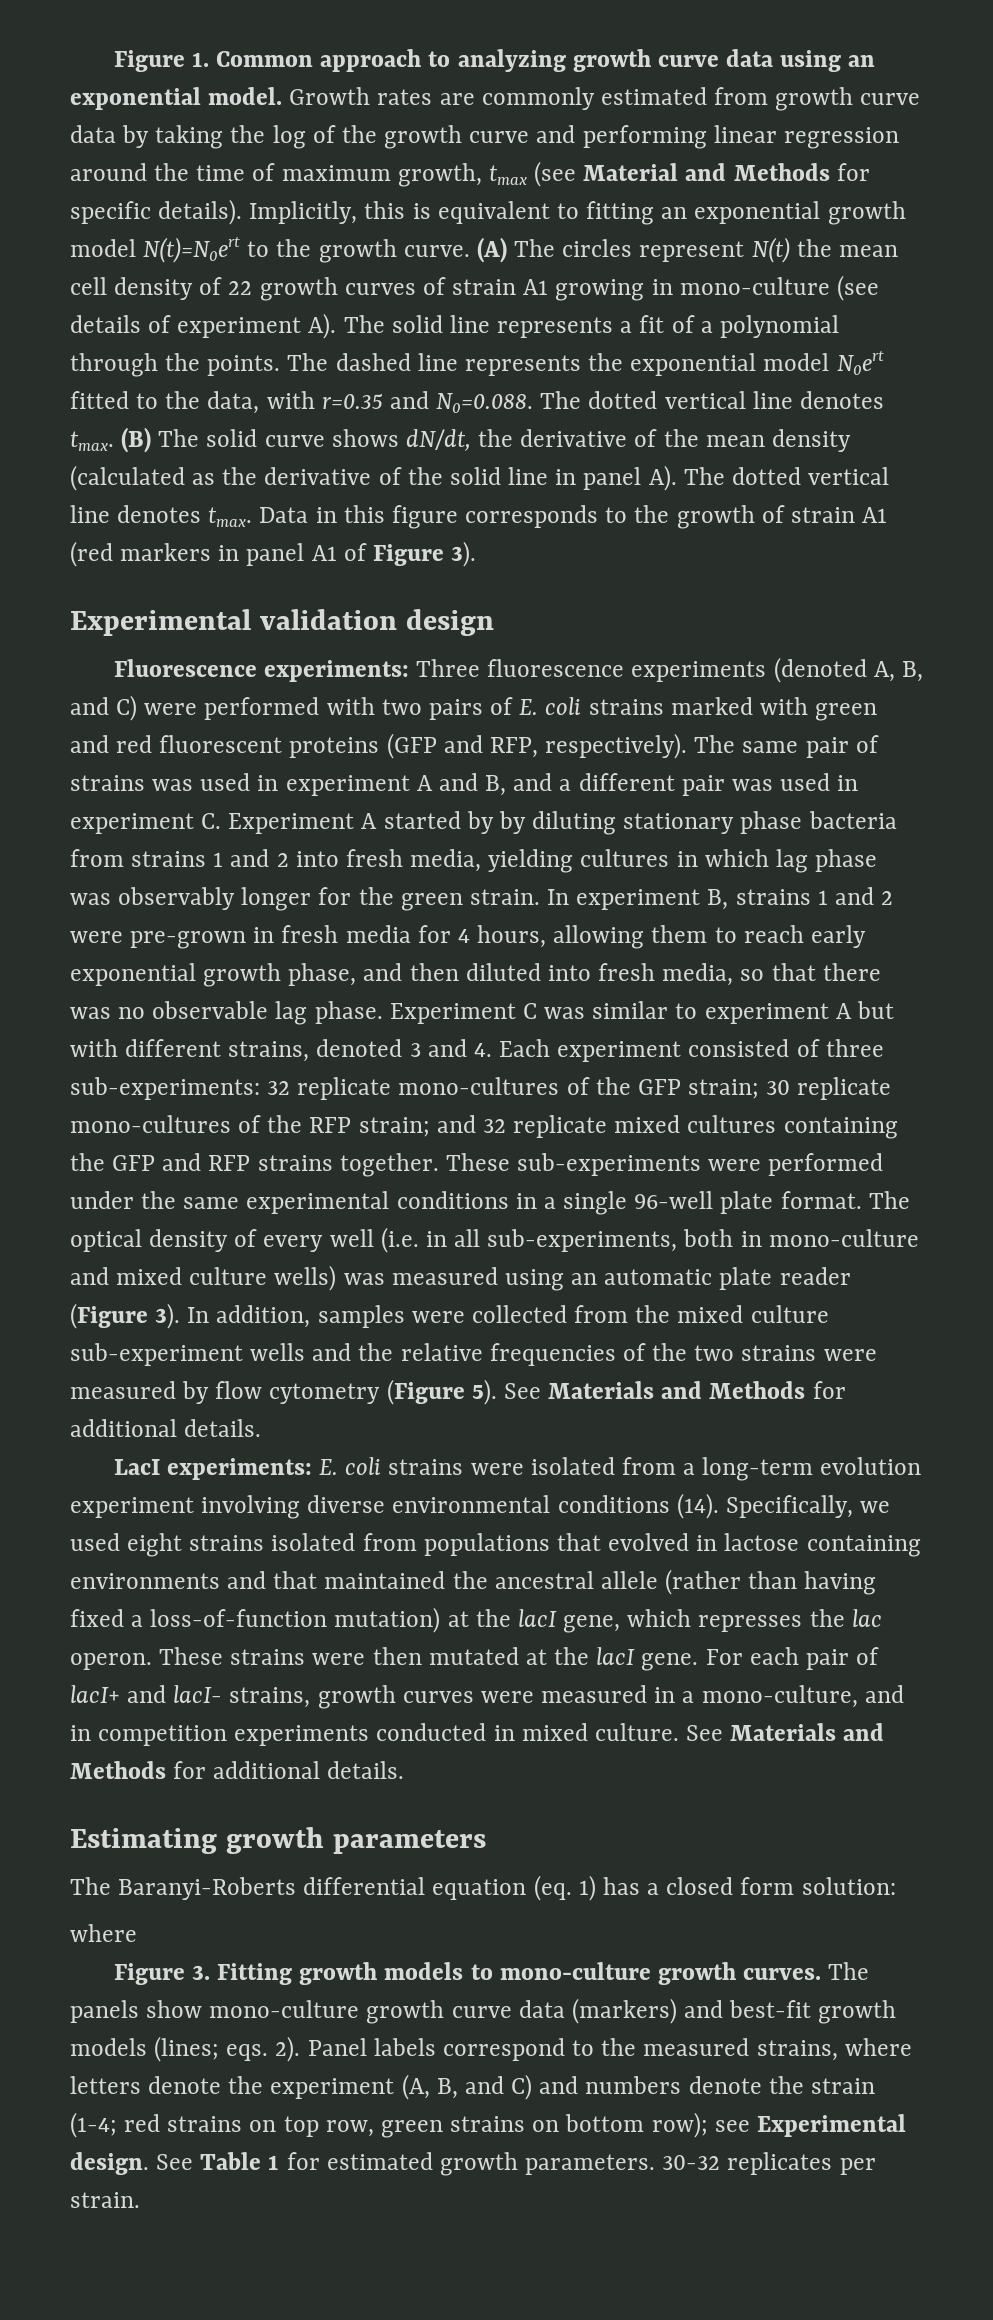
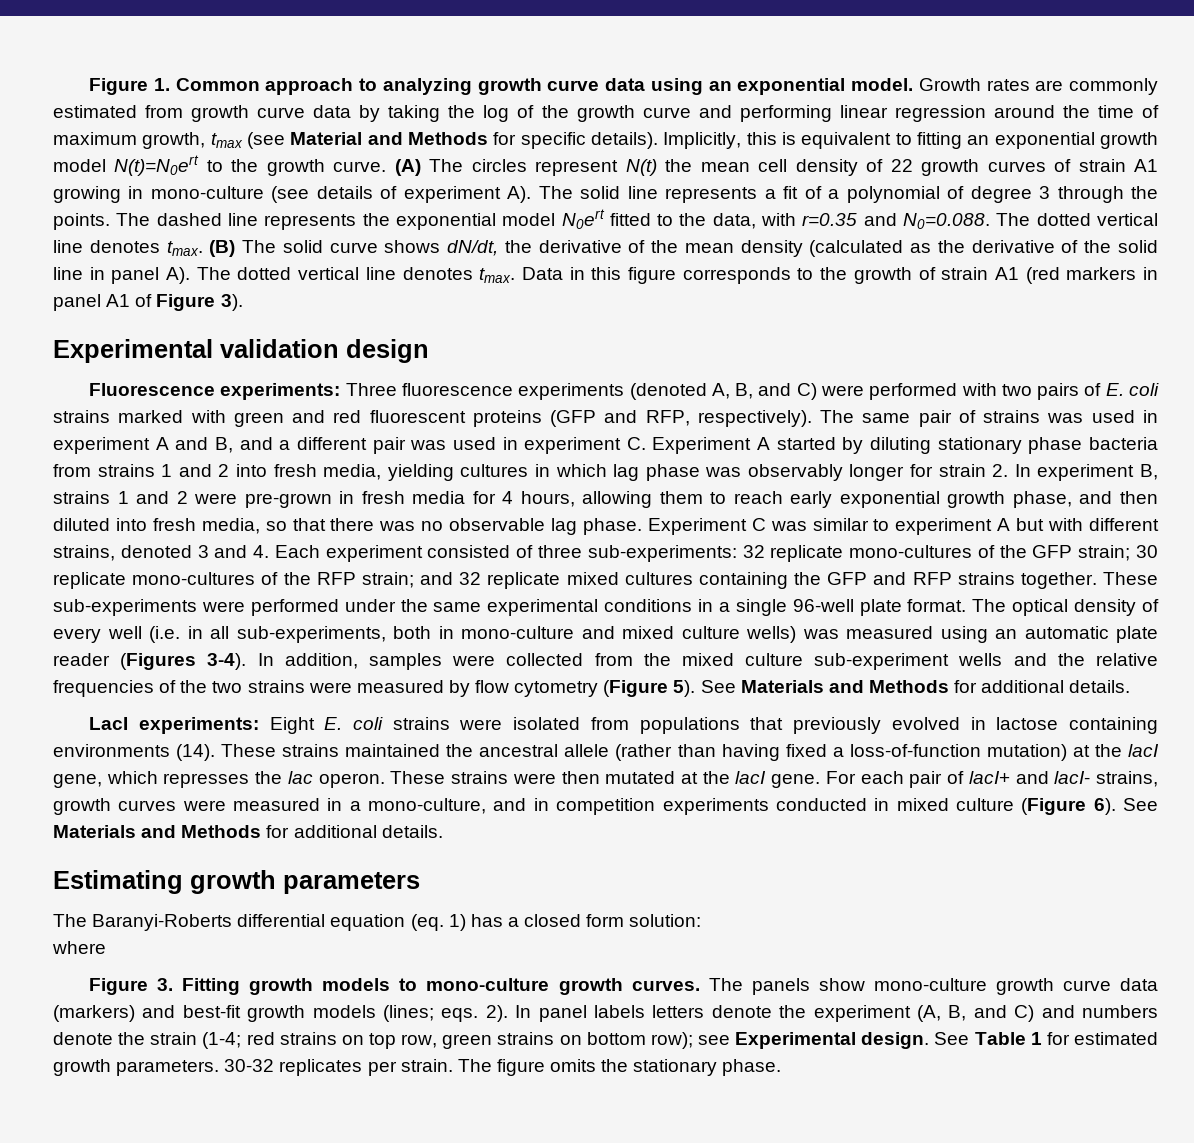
- (A) The circles represent N(t) the mean cell density of 22 growth curves of strain A1 growing in mono-culture (see details of experiment A). The solid line represents a fit of a polynomial through the points.
+ (A) The circles represent N(t) the mean cell density of 22 growth curves of strain A1 growing in mono-culture (see details of experiment A). The solid line represents a fit of a polynomial of degree 3 through the points.
- The same pair of strains was used in experiment A and B, and a different pair was used in experiment C. Experiment A started by by diluting stationary phase bacteria from strains 1 and 2 into fresh media, yielding cultures in which lag phase was observably longer for the green strain. In experiment B, strains 1 and 2 were pre-grown in fresh media for 4 hours, allowing them to reach early exponential growth phase, and then diluted into fresh media, so that there was no observable lag phase.
+ The same pair of strains was used in experiment A and B, and a different pair was used in experiment C. Experiment A started by diluting stationary phase bacteria from strains 1 and 2 into fresh media, yielding cultures in which lag phase was observably longer for strain 2. In experiment B, strains 1 and 2 were pre-grown in fresh media for 4 hours, allowing them to reach early exponential growth phase, and then diluted into fresh media, so that there was no observable lag phase.
- The optical density of every well (i.e. in all sub-experiments, both in mono-culture and mixed culture wells) was measured using an automatic plate reader (Figure 3).
+ The optical density of every well (i.e. in all sub-experiments, both in mono-culture and mixed culture wells) was measured using an automatic plate reader (Figures 3-4).
- LacI experiments: E. coli strains were isolated from a long-term evolution experiment involving diverse environmental conditions (14). Specifically, we used eight strains isolated from populations that evolved in lactose containing environments and that maintained the ancestral allele (rather than having fixed a loss-of-function mutation) at the lacI gene, which represses the lac operon.
+ LacI experiments: Eight E. coli strains were isolated from populations that previously evolved in lactose containing environments (14). These strains maintained the ancestral allele (rather than having fixed a loss-of-function mutation) at the lacI gene, which represses the lac operon.
- For each pair of lacI+ and lacI- strains, growth curves were measured in a mono-culture, and in competition experiments conducted in mixed culture.
+ For each pair of lacI+ and lacI- strains, growth curves were measured in a mono-culture, and in competition experiments conducted in mixed culture (Figure 6).
- Panel labels correspond to the measured strains, where letters denote the experiment (A, B, and C) and numbers denote the strain (1-4; red strains on top row, green strains on bottom row); see Experimental design.
+ In panel labels letters denote the experiment (A, B, and C) and numbers denote the strain (1-4; red strains on top row, green strains on bottom row); see Experimental design.
+ The figure omits the stationary phase.

